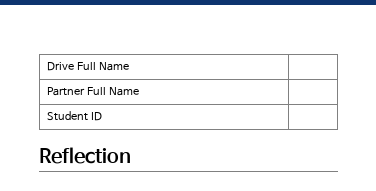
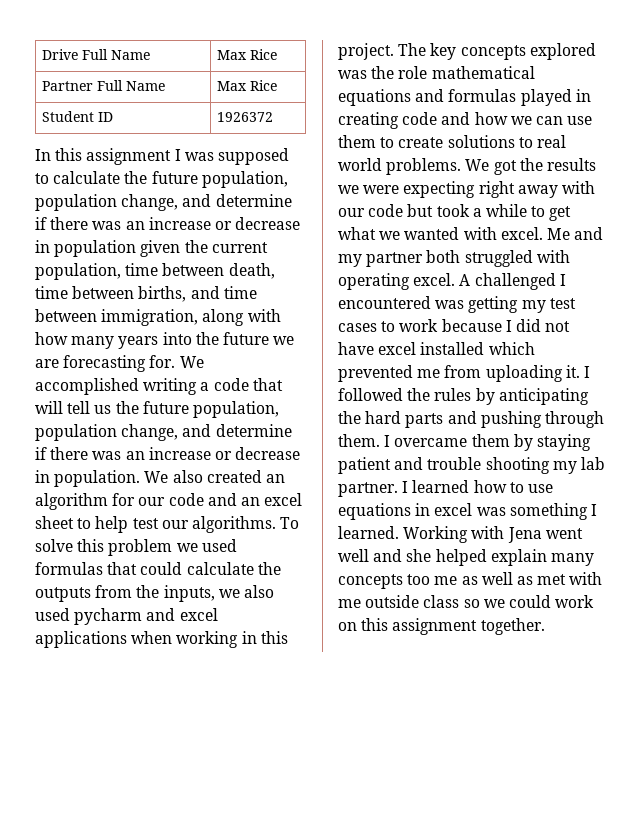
- Drive Full Name |
+ Drive Full Name | Max Rice
- Partner Full Name |
+ Partner Full Name | Max Rice
- Student ID |
- Reflection
+ Student ID | 1926372
+ In this assignment I was supposed to calculate the future population, population change, and determine if there was an increase or decrease in population given the current population, time between death, time between births, and time between immigration, along with how many years into the future we are forecasting for. We accomplished writing a code that will tell us the future population, population change, and determine if there was an increase or decrease in population. We also created an algorithm for our code and an excel sheet to help test our algorithms. To solve this problem we used formulas that could calculate the outputs from the inputs, we also used pycharm and excel applications when working in this project. The key concepts explored was the role mathematical equations and formulas played in creating code and how we can use them to create solutions to real world problems. We got the results we were expecting right away with our code but took a while to get what we wanted with excel. Me and my partner both struggled with operating excel. A challenged I encountered was getting my test cases to work because I did not have excel installed which prevented me from uploading it. I followed the rules by anticipating the hard parts and pushing through them. I overcame them by staying patient and trouble shooting my lab partner. I learned how to use equations in excel was something I learned. Working with Jena went well and she helped explain many concepts too me as well as met with me outside class so we could work on this assignment together.

